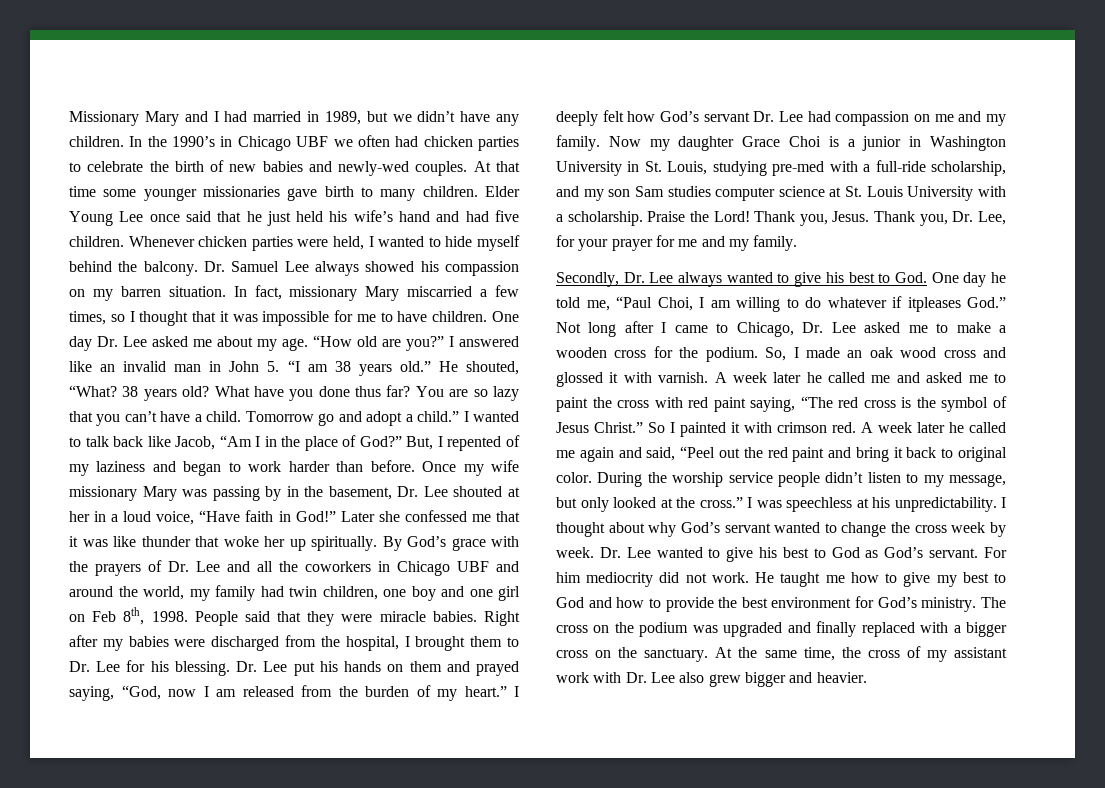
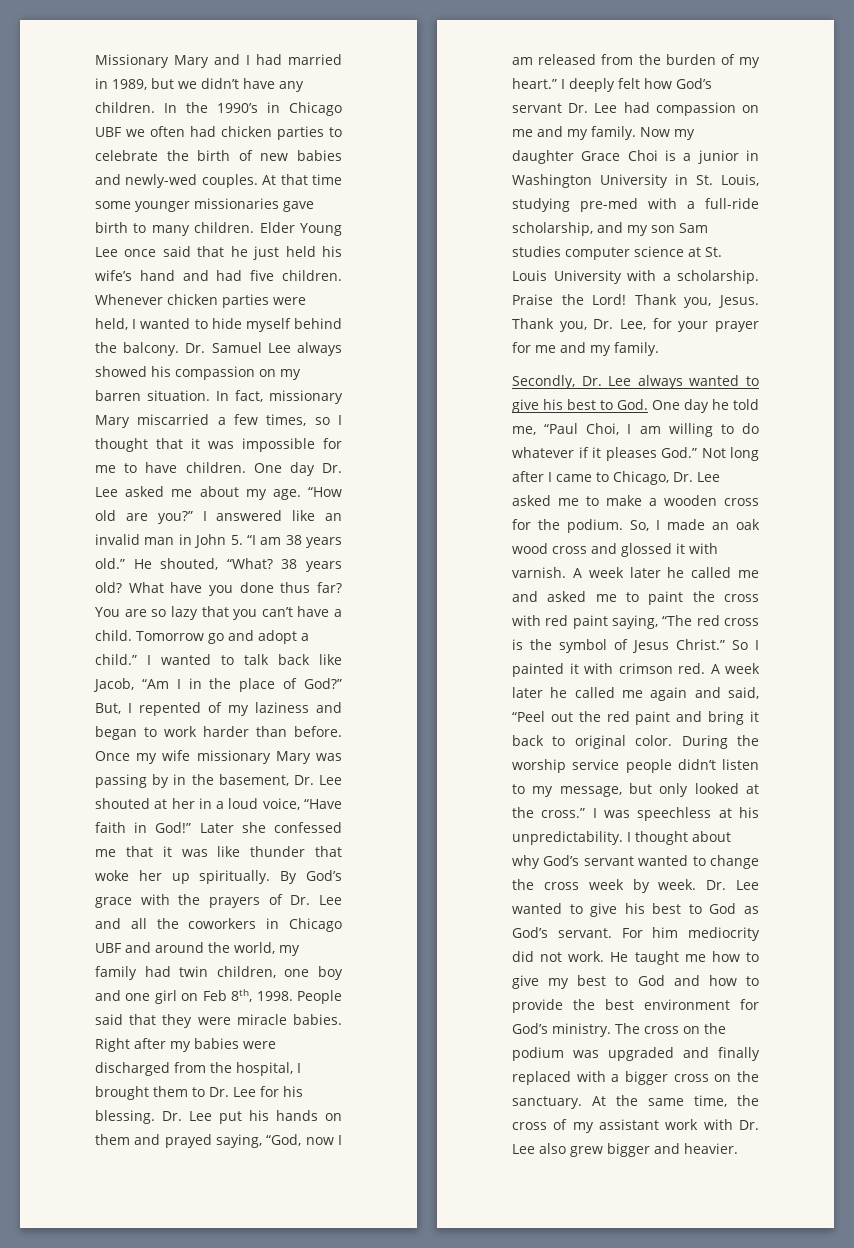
- Secondly, Dr. Lee always wanted to give his best to God. One day he told me, “Paul Choi, I am willing to do whatever if itpleases God.” Not long after I came to Chicago, Dr. Lee asked me to make a wooden cross for the podium.
+ Secondly, Dr. Lee always wanted to give his best to God. One day he told me, “Paul Choi, I am willing to do whatever if it pleases God.” Not long after I came to Chicago, Dr. Lee asked me to make a wooden cross for the podium.

